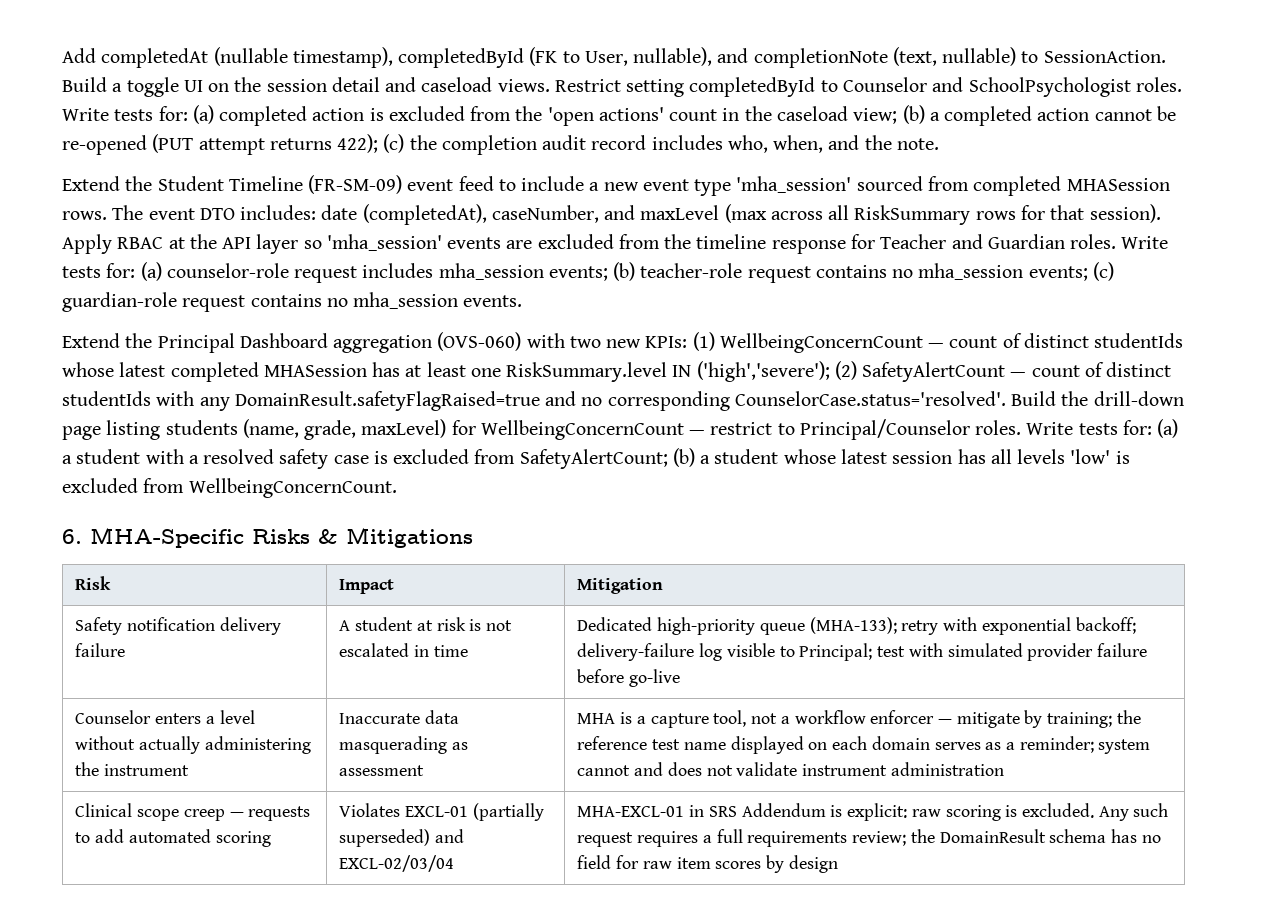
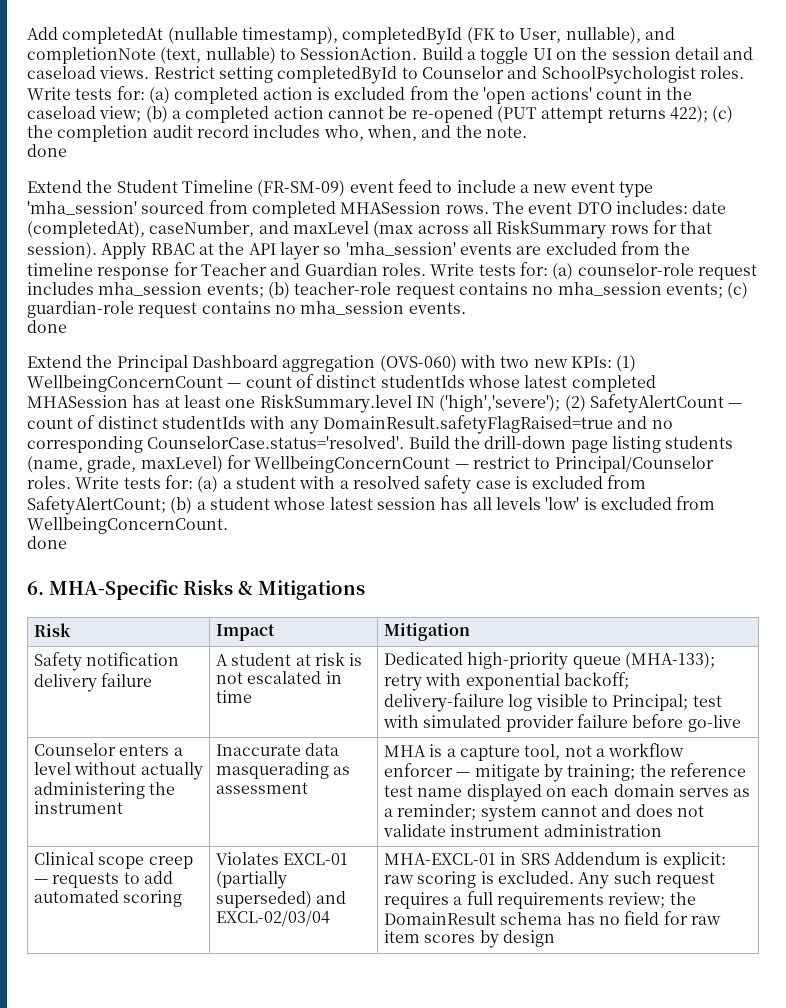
  Write tests for: (a) completed action is excluded from the 'open actions' count in the caseload view; (b) a completed action cannot be re-opened (PUT attempt returns 422); (c) the completion audit record includes who, when, and the note.
+ done
  Write tests for: (a) counselor-role request includes mha_session events; (b) teacher-role request contains no mha_session events; (c) guardian-role request contains no mha_session events.
+ done
  Write tests for: (a) a student with a resolved safety case is excluded from SafetyAlertCount; (b) a student whose latest session has all levels 'low' is excluded from WellbeingConcernCount.
+ done

